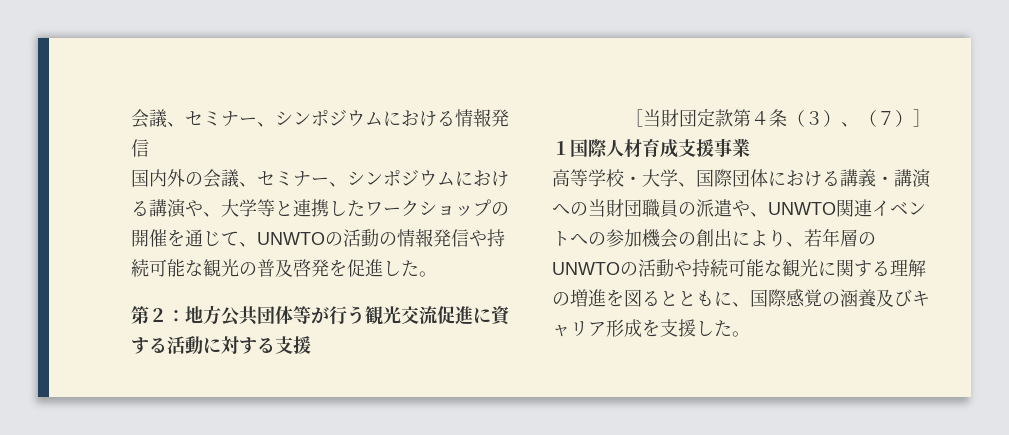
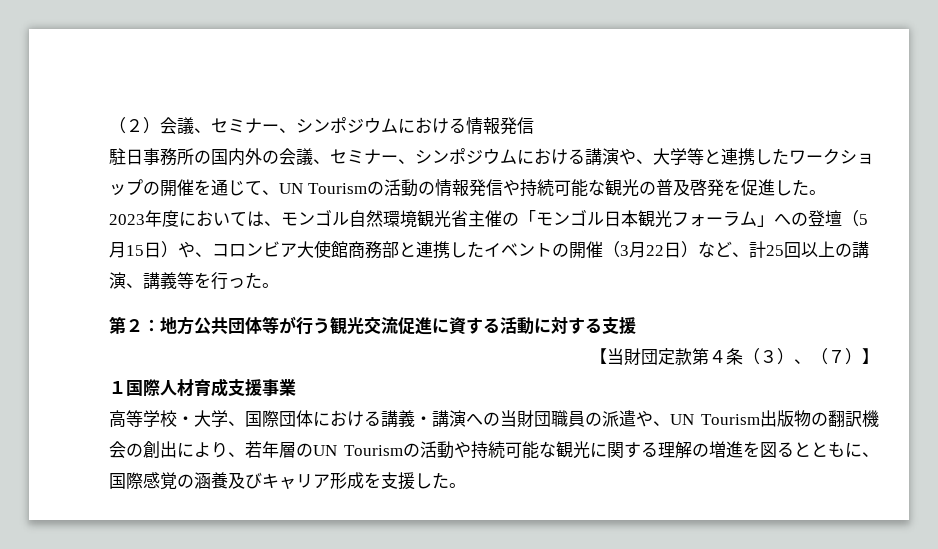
- 会議、セミナー、シンポジウムにおける情報発信
+ （２）会議、セミナー、シンポジウムにおける情報発信
- 国内外の会議、セミナー、シンポジウムにおける講演や、大学等と連携したワークショップの開催を通じて、UNWTOの活動の情報発信や持続可能な観光の普及啓発を促進した。
+ 駐日事務所の国内外の会議、セミナー、シンポジウムにおける講演や、大学等と連携したワークショップの開催を通じて、UN Tourismの活動の情報発信や持続可能な観光の普及啓発を促進した。
+ 2023年度においては、モンゴル自然環境観光省主催の「モンゴル日本観光フォーラム」への登壇（5月15日）や、コロンビア大使館商務部と連携したイベントの開催（3月22日）など、計25回以上の講演、講義等を行った。
- ［当財団定款第４条（３）、（７）］
+ 【当財団定款第４条（３）、（７）】
- 高等学校・大学、国際団体における講義・講演への当財団職員の派遣や、UNWTO関連イベントへの参加機会の創出により、若年層のUNWTOの活動や持続可能な観光に関する理解の増進を図るとともに、国際感覚の涵養及びキャリア形成を支援した。
+ 高等学校・大学、国際団体における講義・講演への当財団職員の派遣や、UN Tourism出版物の翻訳機会の創出により、若年層のUN Tourismの活動や持続可能な観光に関する理解の増進を図るとともに、国際感覚の涵養及びキャリア形成を支援した。

